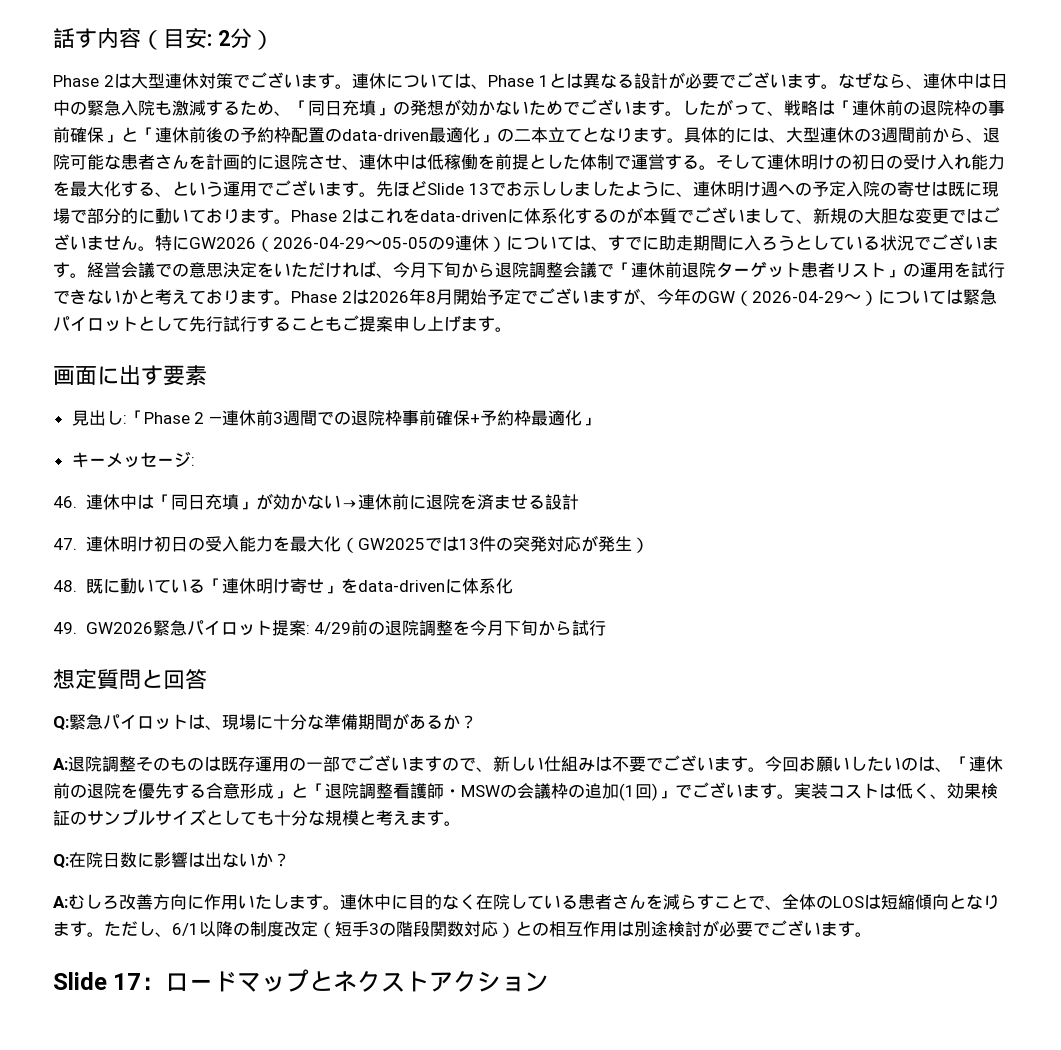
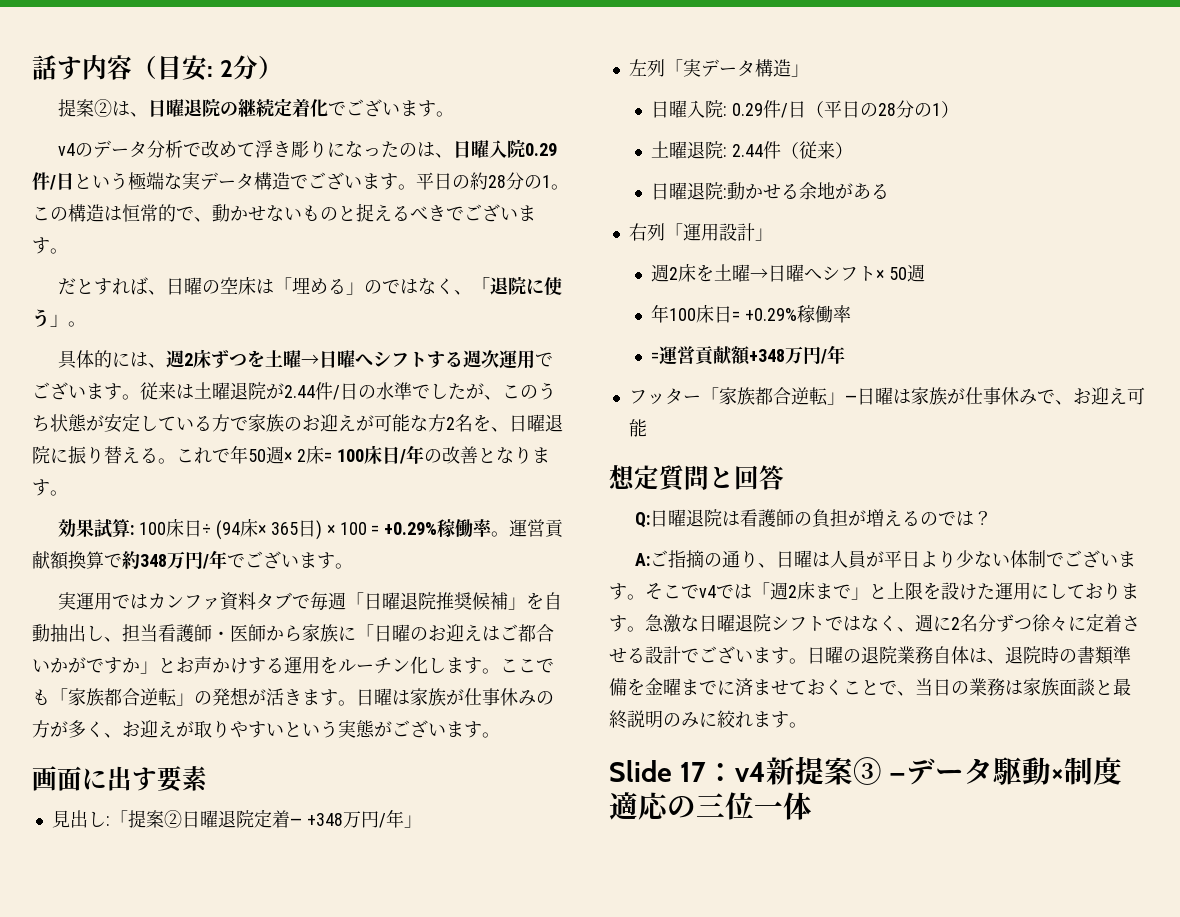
- Phase 2は大型連休対策でございます。連休については、Phase 1とは異なる設計が必要でございます。なぜなら、連休中は日中の緊急入院も激減するため、「同日充填」の発想が効かないためでございます。したがって、戦略は「連休前の退院枠の事前確保」と「連休前後の予約枠配置のdata-driven最適化」の二本立てとなります。具体的には、大型連休の3週間前から、退院可能な患者さんを計画的に退院させ、連休中は低稼働を前提とした体制で運営する。そして連休明けの初日の受け入れ能力を最大化する、という運用でございます。
+ 提案②は、日曜退院の継続定着化でございます。
+ v4のデータ分析で改めて浮き彫りになったのは、日曜入院0.29件/日という極端な実データ構造でございます。平日の約28分の1。この構造は恒常的で、動かせないものと捉えるべきでございます。
+ だとすれば、日曜の空床は「埋める」のではなく、「退院に使う」。
+ 具体的には、週2床ずつを土曜→日曜へシフトする週次運用でございます。
- 先ほどSlide 13でお示ししましたように、連休明け週への予定入院の寄せは既に現場で部分的に動いております。Phase 2はこれをdata-drivenに体系化するのが本質でございまして、新規の大胆な変更ではございません。特にGW2026（2026-04-29〜05-05の9連休）については、すでに助走期間に入ろうとしている状況でございます。経営会議での意思決定をいただければ、今月下旬から退院調整会議で「連休前退院ターゲット患者リスト」の運用を試行できないかと考えております。Phase 2は2026年8月開始予定でございますが、今年のGW（2026-04-29〜）については緊急パイロットとして先行試行することもご提案申し上げます。
+ 従来は土曜退院が2.44件/日の水準でしたが、このうち状態が安定している方で家族のお迎えが可能な方2名を、日曜退院に振り替える。これで年50週× 2床= 100床日/年の改善となります。
+ 効果試算: 100床日÷ (94床× 365日) × 100 = +0.29%稼働率。運営貢献額換算で約348万円/年でございます。
+ 実運用ではカンファ資料タブで毎週「日曜退院推奨候補」を自動抽出し、担当看護師・医師から家族に「日曜のお迎えはご都合いかがですか」とお声かけする運用をルーチン化します。ここでも「家族都合逆転」の発想が活きます。日曜は家族が仕事休みの方が多く、お迎えが取りやすいという実態がございます。
- 見出し:「Phase 2 —連休前3週間での退院枠事前確保+予約枠最適化」
- キーメッセージ:
- 46.連休中は「同日充填」が効かない→連休前に退院を済ませる設計
- 47.連休明け初日の受入能力を最大化（GW2025では13件の突発対応が発生）
- 48.既に動いている「連休明け寄せ」をdata-drivenに体系化
- 49. GW2026緊急パイロット提案: 4/29前の退院調整を今月下旬から試行
+ 見出し:「提案②日曜退院定着— +348万円/年」
+ 左列「実データ構造」
+ 日曜入院: 0.29件/日（平日の28分の1）
+ 土曜退院: 2.44件（従来）
+ 日曜退院:動かせる余地がある
+ 右列「運用設計」
+ 週2床を土曜→日曜へシフト× 50週
+ 年100床日= +0.29%稼働率
+ =運営貢献額+348万円/年
+ フッター「家族都合逆転」—日曜は家族が仕事休みで、お迎え可能
- Q:緊急パイロットは、現場に十分な準備期間があるか？
- A:退院調整そのものは既存運用の一部でございますので、新しい仕組みは不要でございます。今回お願いしたいのは、「連休前の退院を優先する合意形成」と「退院調整看護師・MSWの会議枠の追加(1回)」でございます。実装コストは低く、効果検証のサンプルサイズとしても十分な規模と考えます。
- Q:在院日数に影響は出ないか？
- A:むしろ改善方向に作用いたします。連休中に目的なく在院している患者さんを減らすことで、全体のLOSは短縮傾向となります。ただし、6/1以降の制度改定（短手3の階段関数対応）との相互作用は別途検討が必要でございます。
- Slide 17：ロードマップとネクストアクション
+ Q:日曜退院は看護師の負担が増えるのでは？
+ A:ご指摘の通り、日曜は人員が平日より少ない体制でございます。そこでv4では「週2床まで」と上限を設けた運用にしております。急激な日曜退院シフトではなく、週に2名分ずつ徐々に定着させる設計でございます。日曜の退院業務自体は、退院時の書類準備を金曜までに済ませておくことで、当日の業務は家族面談と最終説明のみに絞れます。
+ Slide 17：v4新提案③ —データ駆動×制度適応の三位一体

